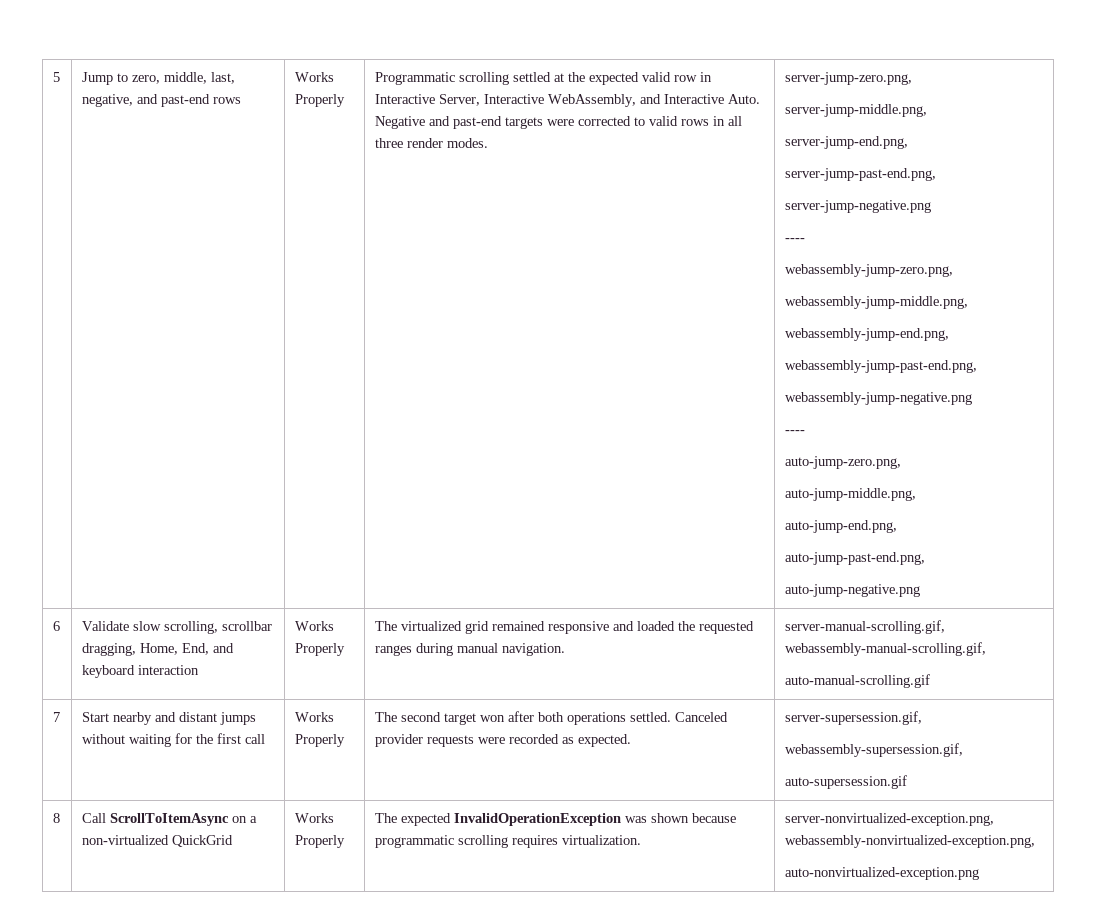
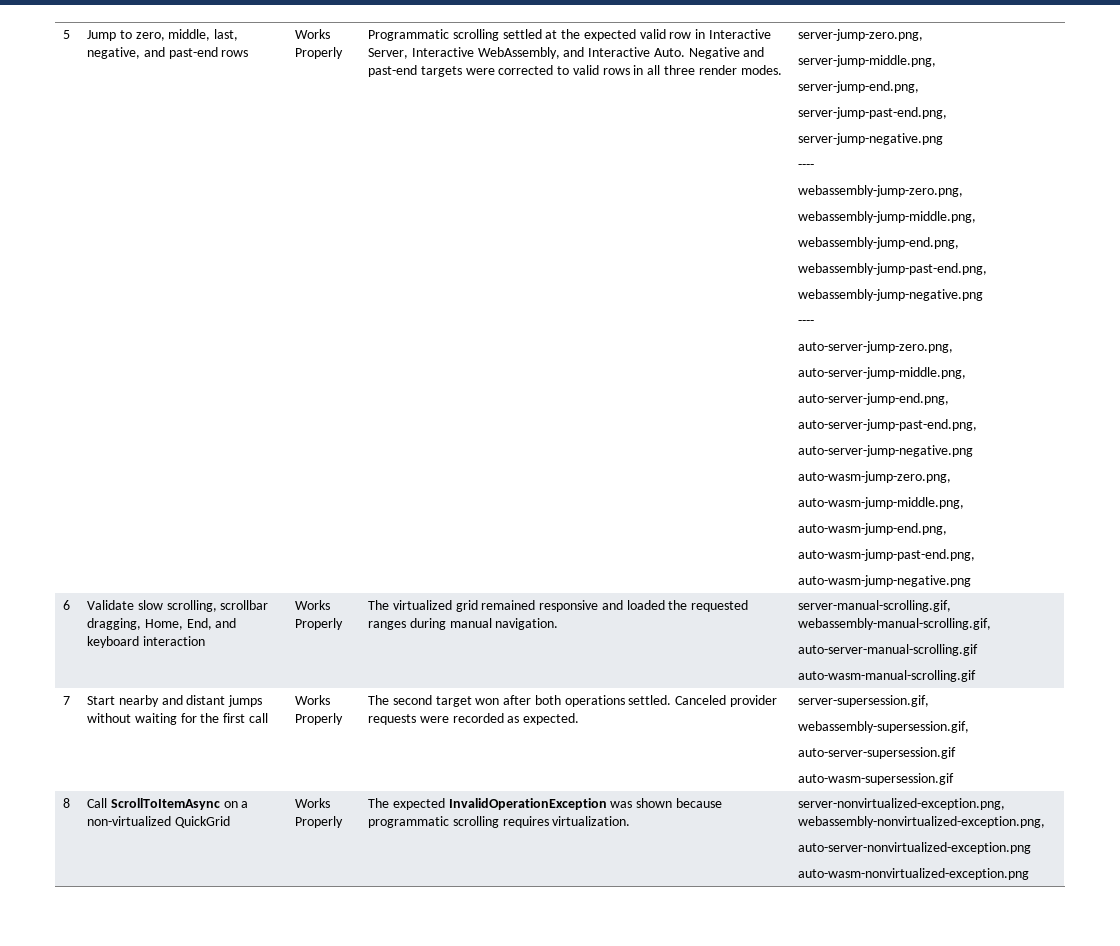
- auto-jump-zero.png,
- auto-jump-middle.png,
- auto-jump-end.png,
- auto-jump-past-end.png,
- auto-jump-negative.png
+ auto-server-jump-zero.png,
+ auto-server-jump-middle.png,
+ auto-server-jump-end.png,
+ auto-server-jump-past-end.png,
+ auto-server-jump-negative.png
+ auto-wasm-jump-zero.png,
+ auto-wasm-jump-middle.png,
+ auto-wasm-jump-end.png,
+ auto-wasm-jump-past-end.png,
+ auto-wasm-jump-negative.png
  6 | Validate slow scrolling, scrollbar dragging, Home, End, and keyboard interaction | Works Properly | The virtualized grid remained responsive and loaded the requested ranges during manual navigation. | server-manual-scrolling.gif, webassembly-manual-scrolling.gif,
- auto-manual-scrolling.gif
+ auto-server-manual-scrolling.gif
+ auto-wasm-manual-scrolling.gif
  7 | Start nearby and distant jumps without waiting for the first call | Works Properly | The second target won after both operations settled. Canceled provider requests were recorded as expected. | server-supersession.gif,
  webassembly-supersession.gif,
- auto-supersession.gif
+ auto-server-supersession.gif
+ auto-wasm-supersession.gif
  8 | Call ScrollToItemAsync on a non-virtualized QuickGrid | Works Properly | The expected InvalidOperationException was shown because programmatic scrolling requires virtualization. | server-nonvirtualized-exception.png, webassembly-nonvirtualized-exception.png,
- auto-nonvirtualized-exception.png
+ auto-server-nonvirtualized-exception.png
+ auto-wasm-nonvirtualized-exception.png

